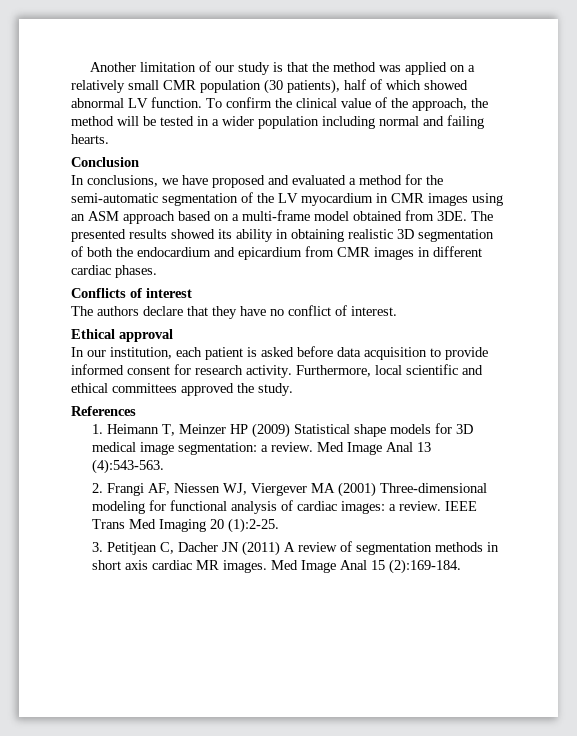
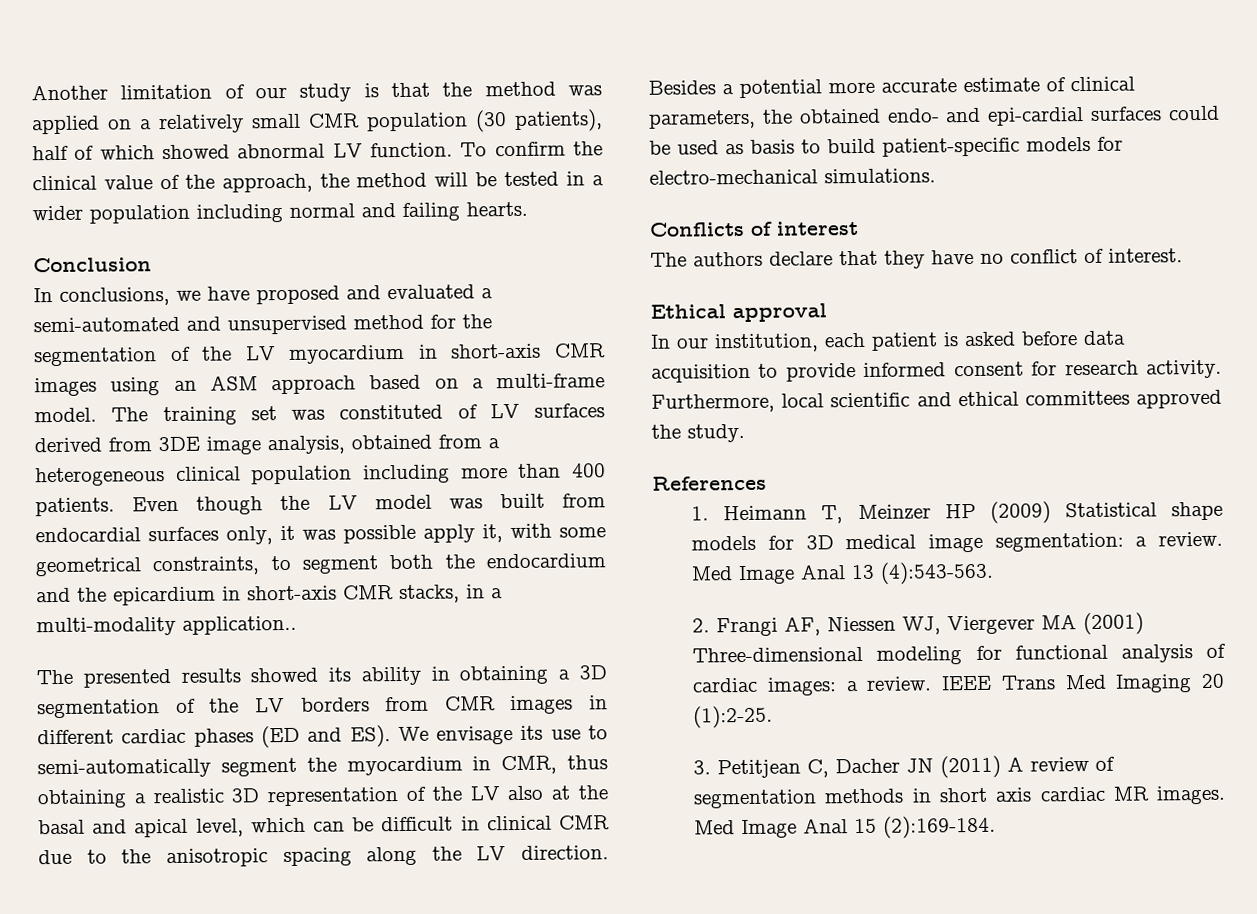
- In conclusions, we have proposed and evaluated a method for the semi-automatic segmentation of the LV myocardium in CMR images using an ASM approach based on a multi-frame model obtained from 3DE. The presented results showed its ability in obtaining realistic 3D segmentation of both the endocardium and epicardium from CMR images in different cardiac phases.
+ In conclusions, we have proposed and evaluated a semi-automated and unsupervised method for the segmentation of the LV myocardium in short-axis CMR images using an ASM approach based on a multi-frame model. The training set was constituted of LV surfaces derived from 3DE image analysis, obtained from a heterogeneous clinical population including more than 400 patients. Even though the LV model was built from endocardial surfaces only, it was possible apply it, with some geometrical constraints, to segment both the endocardium and the epicardium in short-axis CMR stacks, in a multi-modality application..
+ The presented results showed its ability in obtaining a 3D segmentation of the LV borders from CMR images in different cardiac phases (ED and ES). We envisage its use to semi-automatically segment the myocardium in CMR, thus obtaining a realistic 3D representation of the LV also at the basal and apical level, which can be difficult in clinical CMR due to the anisotropic spacing along the LV direction. Besides a potential more accurate estimate of clinical parameters, the obtained endo- and epi-cardial surfaces could be used as basis to build patient-specific models for electro-mechanical simulations.

